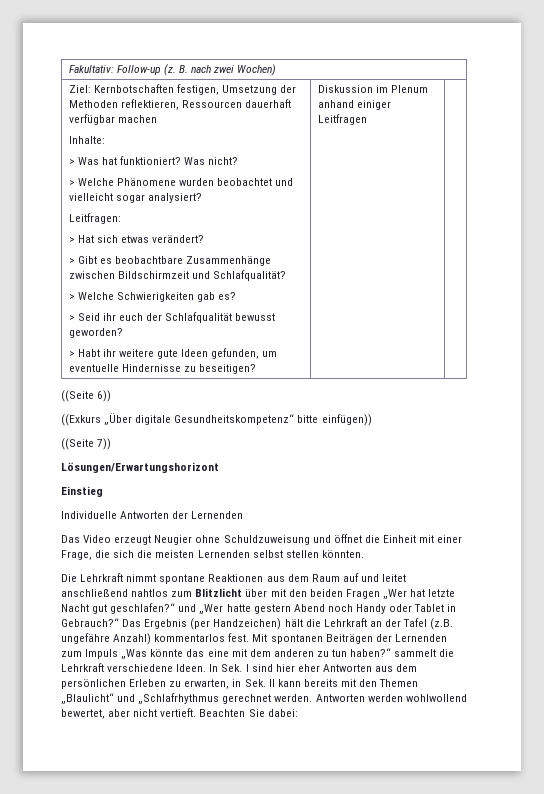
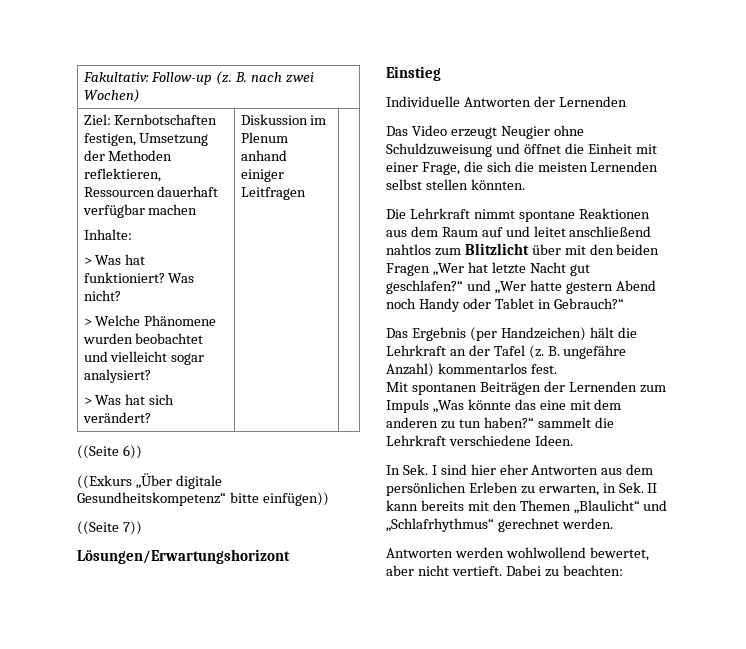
- Leitfragen:
- > Hat sich etwas verändert?
- > Gibt es beobachtbare Zusammenhänge zwischen Bildschirmzeit und Schlafqualität?
- > Welche Schwierigkeiten gab es?
- > Seid ihr euch der Schlafqualität bewusst geworden?
- > Habt ihr weitere gute Ideen gefunden, um eventuelle Hindernisse zu beseitigen?
+ > Was hat sich verändert?
- Die Lehrkraft nimmt spontane Reaktionen aus dem Raum auf und leitet anschließend nahtlos zum Blitzlicht über mit den beiden Fragen „Wer hat letzte Nacht gut geschlafen?“ und „Wer hatte gestern Abend noch Handy oder Tablet in Gebrauch?“ Das Ergebnis (per Handzeichen) hält die Lehrkraft an der Tafel (z.B. ungefähre Anzahl) kommentarlos fest. Mit spontanen Beiträgen der Lernenden zum Impuls „Was könnte das eine mit dem anderen zu tun haben?“ sammelt die Lehrkraft verschiedene Ideen. In Sek. I sind hier eher Antworten aus dem persönlichen Erleben zu erwarten, in Sek. II kann bereits mit den Themen „Blaulicht“ und „Schlafrhythmus gerechnet werden. Antworten werden wohlwollend bewertet, aber nicht vertieft.
+ Die Lehrkraft nimmt spontane Reaktionen aus dem Raum auf und leitet anschließend nahtlos zum Blitzlicht über mit den beiden Fragen „Wer hat letzte Nacht gut geschlafen?“ und „Wer hatte gestern Abend noch Handy oder Tablet in Gebrauch?“
+ Das Ergebnis (per Handzeichen) hält die Lehrkraft an der Tafel (z. B. ungefähre Anzahl) kommentarlos fest.
+ Mit spontanen Beiträgen der Lernenden zum Impuls „Was könnte das eine mit dem anderen zu tun haben?“ sammelt die Lehrkraft verschiedene Ideen.
+ In Sek. I sind hier eher Antworten aus dem persönlichen Erleben zu erwarten, in Sek. II kann bereits mit den Themen „Blaulicht“ und „Schlafrhythmus“ gerechnet werden.
+ Antworten werden wohlwollend bewertet, aber nicht vertieft.
- Beachten Sie dabei:
+ Dabei zu beachten:

